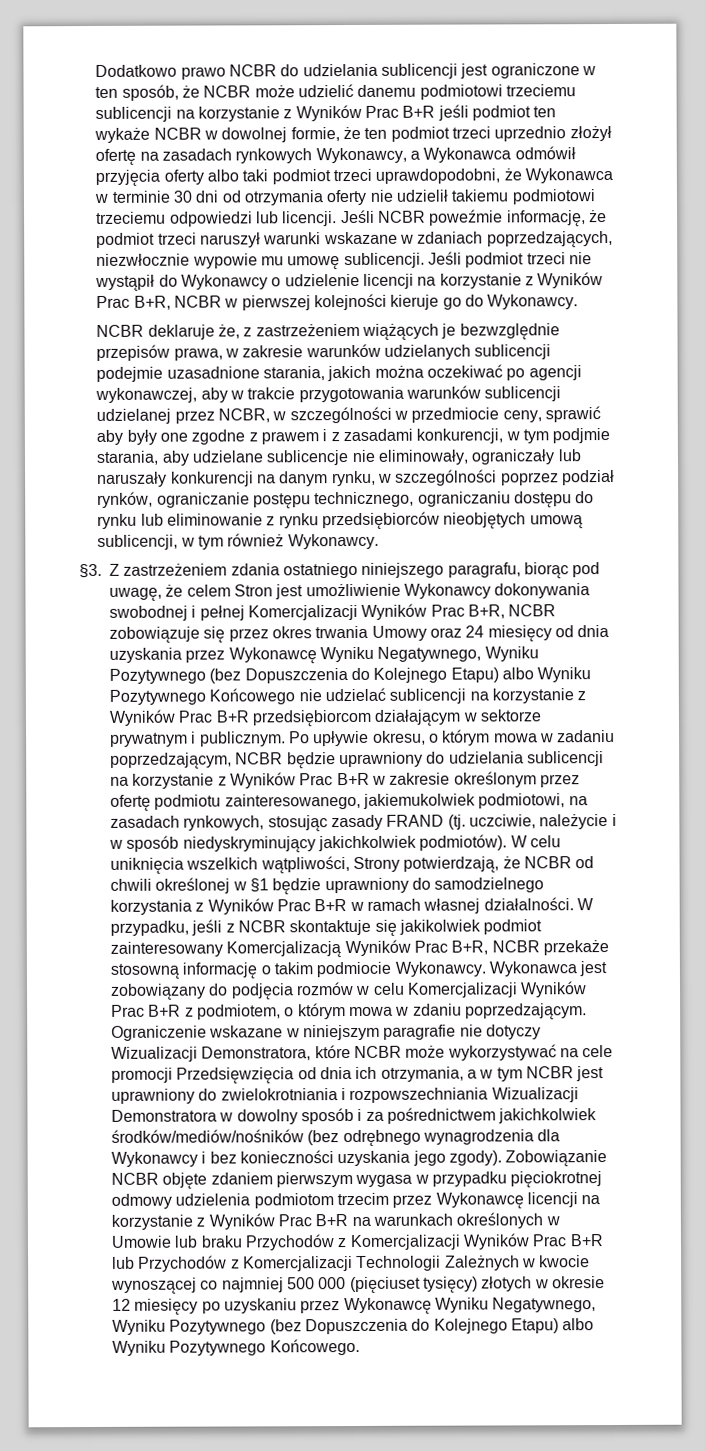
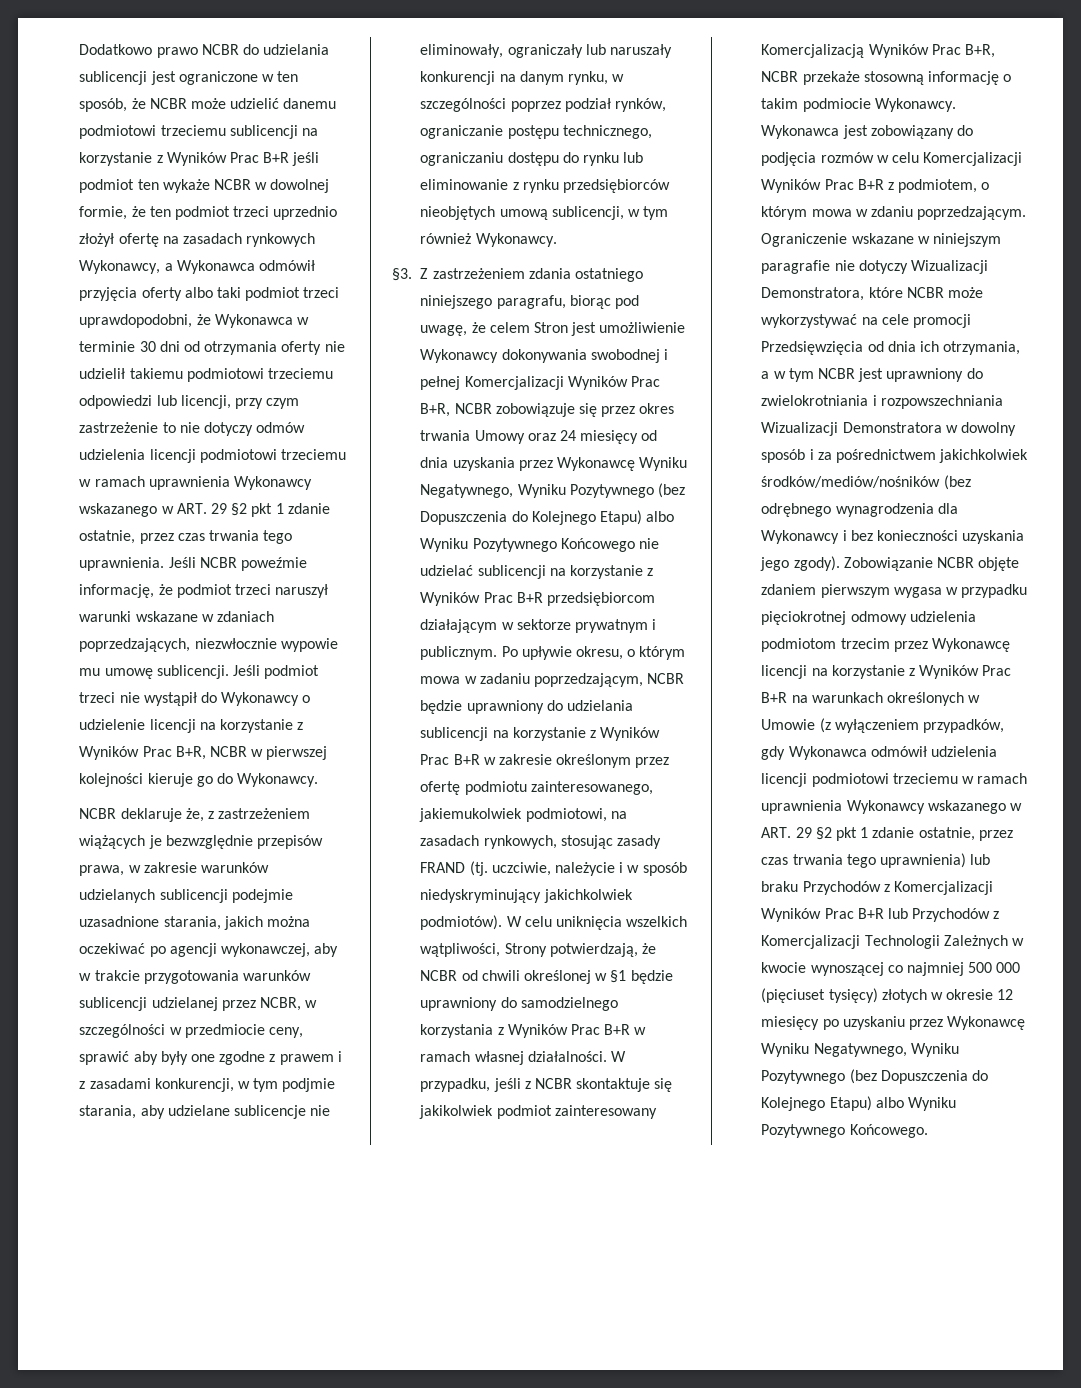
- Dodatkowo prawo NCBR do udzielania sublicencji jest ograniczone w ten sposób, że NCBR może udzielić danemu podmiotowi trzeciemu sublicencji na korzystanie z Wyników Prac B+R jeśli podmiot ten wykaże NCBR w dowolnej formie, że ten podmiot trzeci uprzednio złożył ofertę na zasadach rynkowych Wykonawcy, a Wykonawca odmówił przyjęcia oferty albo taki podmiot trzeci uprawdopodobni, że Wykonawca w terminie 30 dni od otrzymania oferty nie udzielił takiemu podmiotowi trzeciemu odpowiedzi lub licencji.
+ Dodatkowo prawo NCBR do udzielania sublicencji jest ograniczone w ten sposób, że NCBR może udzielić danemu podmiotowi trzeciemu sublicencji na korzystanie z Wyników Prac B+R jeśli podmiot ten wykaże NCBR w dowolnej formie, że ten podmiot trzeci uprzednio złożył ofertę na zasadach rynkowych Wykonawcy, a Wykonawca odmówił przyjęcia oferty albo taki podmiot trzeci uprawdopodobni, że Wykonawca w terminie 30 dni od otrzymania oferty nie udzielił takiemu podmiotowi trzeciemu odpowiedzi lub licencji, przy czym zastrzeżenie to nie dotyczy odmów udzielenia licencji podmiotowi trzeciemu w ramach uprawnienia Wykonawcy wskazanego w ART. 29 §2 pkt 1 zdanie ostatnie, przez czas trwania tego uprawnienia.
- Zobowiązanie NCBR objęte zdaniem pierwszym wygasa w przypadku pięciokrotnej odmowy udzielenia podmiotom trzecim przez Wykonawcę licencji na korzystanie z Wyników Prac B+R na warunkach określonych w Umowie lub braku Przychodów z Komercjalizacji Wyników Prac B+R lub Przychodów z Komercjalizacji Technologii Zależnych w kwocie wynoszącej co najmniej 500 000 (pięciuset tysięcy) złotych w okresie 12 miesięcy po uzyskaniu przez Wykonawcę Wyniku Negatywnego, Wyniku Pozytywnego (bez Dopuszczenia do Kolejnego Etapu) albo Wyniku Pozytywnego Końcowego.
+ Zobowiązanie NCBR objęte zdaniem pierwszym wygasa w przypadku pięciokrotnej odmowy udzielenia podmiotom trzecim przez Wykonawcę licencji na korzystanie z Wyników Prac B+R na warunkach określonych w Umowie (z wyłączeniem przypadków, gdy Wykonawca odmówił udzielenia licencji podmiotowi trzeciemu w ramach uprawnienia Wykonawcy wskazanego w ART. 29 §2 pkt 1 zdanie ostatnie, przez czas trwania tego uprawnienia) lub braku Przychodów z Komercjalizacji Wyników Prac B+R lub Przychodów z Komercjalizacji Technologii Zależnych w kwocie wynoszącej co najmniej 500 000 (pięciuset tysięcy) złotych w okresie 12 miesięcy po uzyskaniu przez Wykonawcę Wyniku Negatywnego, Wyniku Pozytywnego (bez Dopuszczenia do Kolejnego Etapu) albo Wyniku Pozytywnego Końcowego.

